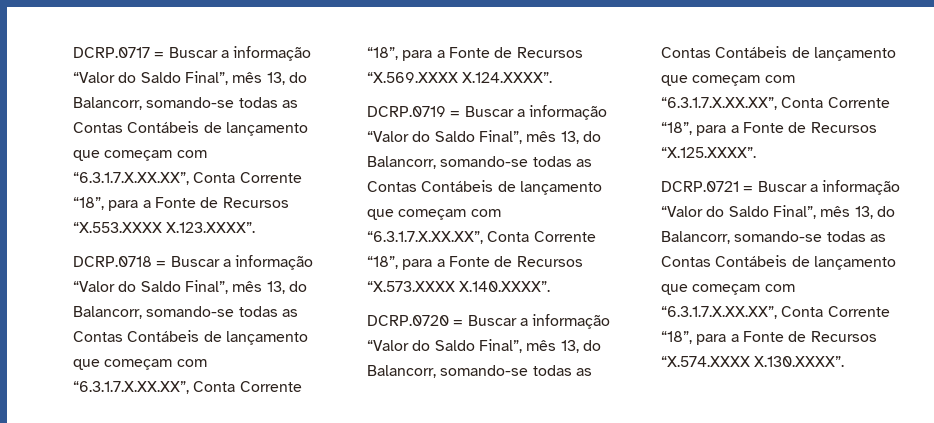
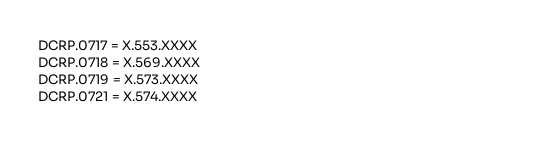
- DCRP.0717 = Buscar a informação “Valor do Saldo Final”, mês 13, do Balancorr, somando-se todas as Contas Contábeis de lançamento que começam com “6.3.1.7.X.XX.XX”, Conta Corrente “18”, para a Fonte de Recursos “X.553.XXXX X.123.XXXX”.
- DCRP.0718 = Buscar a informação “Valor do Saldo Final”, mês 13, do Balancorr, somando-se todas as Contas Contábeis de lançamento que começam com “6.3.1.7.X.XX.XX”, Conta Corrente “18”, para a Fonte de Recursos “X.569.XXXX X.124.XXXX”.
- DCRP.0719 = Buscar a informação “Valor do Saldo Final”, mês 13, do Balancorr, somando-se todas as Contas Contábeis de lançamento que começam com “6.3.1.7.X.XX.XX”, Conta Corrente “18”, para a Fonte de Recursos “X.573.XXXX X.140.XXXX”.
- DCRP.0720 = Buscar a informação “Valor do Saldo Final”, mês 13, do Balancorr, somando-se todas as Contas Contábeis de lançamento que começam com “6.3.1.7.X.XX.XX”, Conta Corrente “18”, para a Fonte de Recursos “X.125.XXXX”.
- DCRP.0721 = Buscar a informação “Valor do Saldo Final”, mês 13, do Balancorr, somando-se todas as Contas Contábeis de lançamento que começam com “6.3.1.7.X.XX.XX”, Conta Corrente “18”, para a Fonte de Recursos “X.574.XXXX X.130.XXXX”.
+ DCRP.0717 = X.553.XXXX
+ DCRP.0718 = X.569.XXXX
+ DCRP.0719 = X.573.XXXX
+ DCRP.0721 = X.574.XXXX

